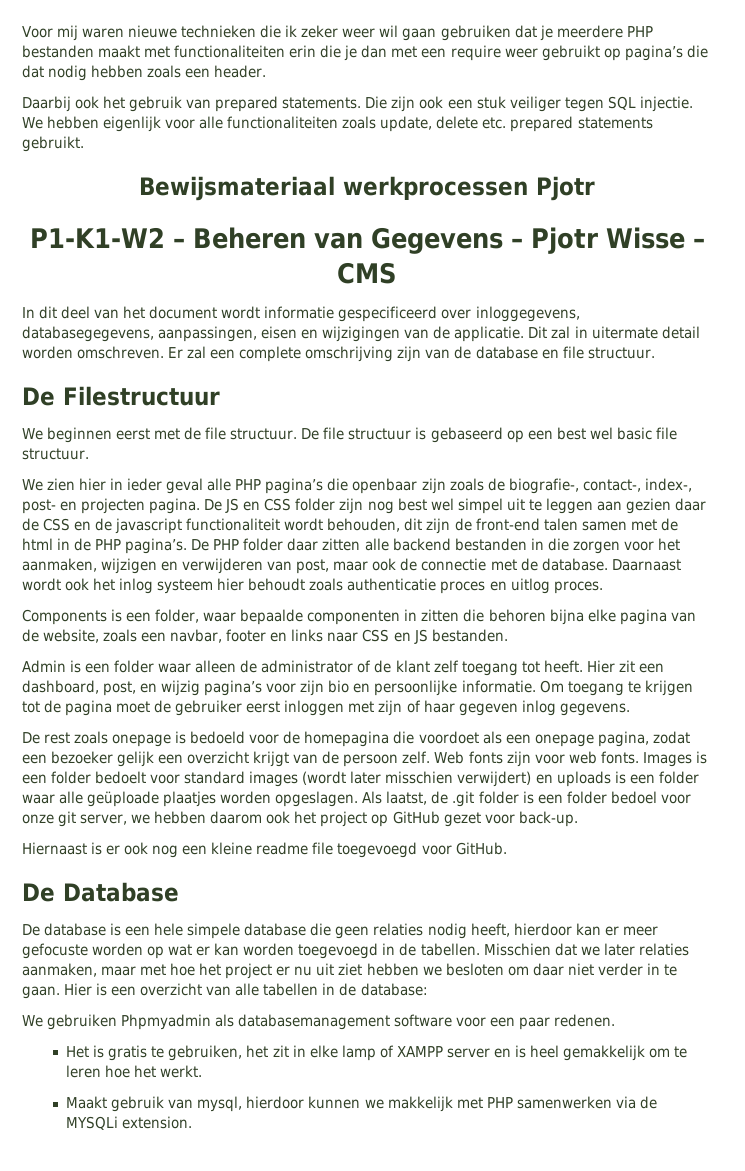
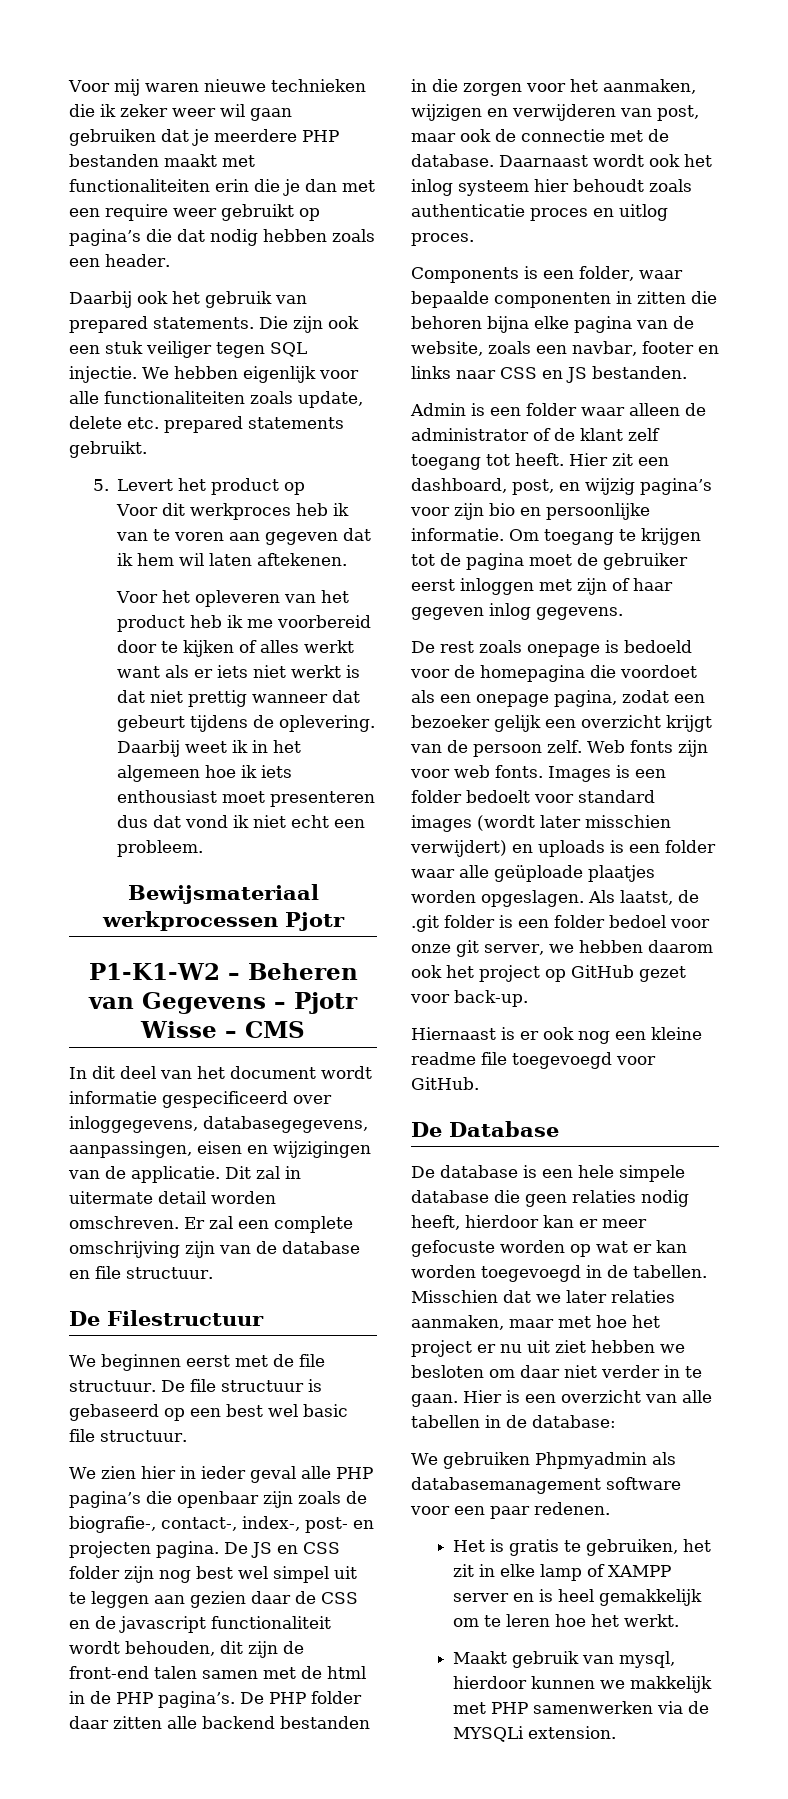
+ 5. Levert het product op
+ Voor dit werkproces heb ik van te voren aan gegeven dat ik hem wil laten aftekenen.
+ Voor het opleveren van het product heb ik me voorbereid door te kijken of alles werkt want als er iets niet werkt is dat niet prettig wanneer dat gebeurt tijdens de oplevering. Daarbij weet ik in het algemeen hoe ik iets enthousiast moet presenteren dus dat vond ik niet echt een probleem.

